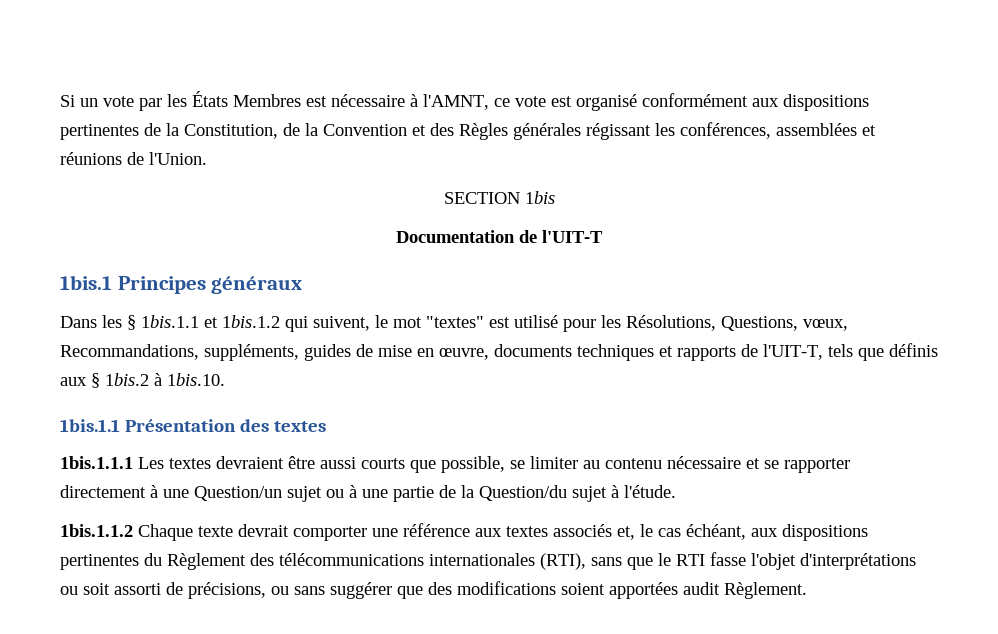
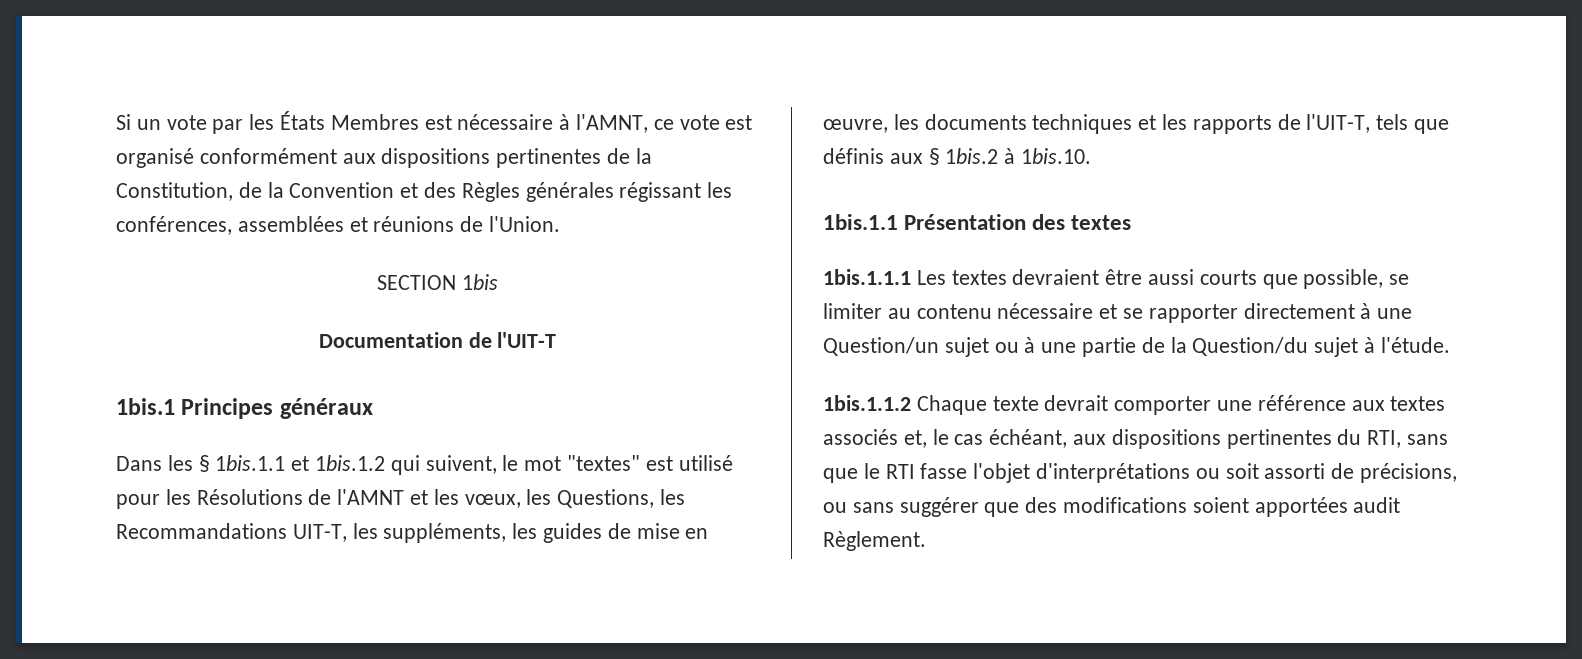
- Dans les § 1bis.1.1 et 1bis.1.2 qui suivent, le mot "textes" est utilisé pour les Résolutions, Questions, vœux, Recommandations, suppléments, guides de mise en œuvre, documents techniques et rapports de l'UIT-T, tels que définis aux § 1bis.2 à 1bis.10.
+ Dans les § 1bis.1.1 et 1bis.1.2 qui suivent, le mot "textes" est utilisé pour les Résolutions de l'AMNT et les vœux, les Questions, les Recommandations UIT-T, les suppléments, les guides de mise en œuvre, les documents techniques et les rapports de l'UIT-T, tels que définis aux § 1bis.2 à 1bis.10.
- 1bis.1.1.2 Chaque texte devrait comporter une référence aux textes associés et, le cas échéant, aux dispositions pertinentes du Règlement des télécommunications internationales (RTI), sans que le RTI fasse l'objet d'interprétations ou soit assorti de précisions, ou sans suggérer que des modifications soient apportées audit Règlement.
+ 1bis.1.1.2 Chaque texte devrait comporter une référence aux textes associés et, le cas échéant, aux dispositions pertinentes du RTI, sans que le RTI fasse l'objet d'interprétations ou soit assorti de précisions, ou sans suggérer que des modifications soient apportées audit Règlement.

